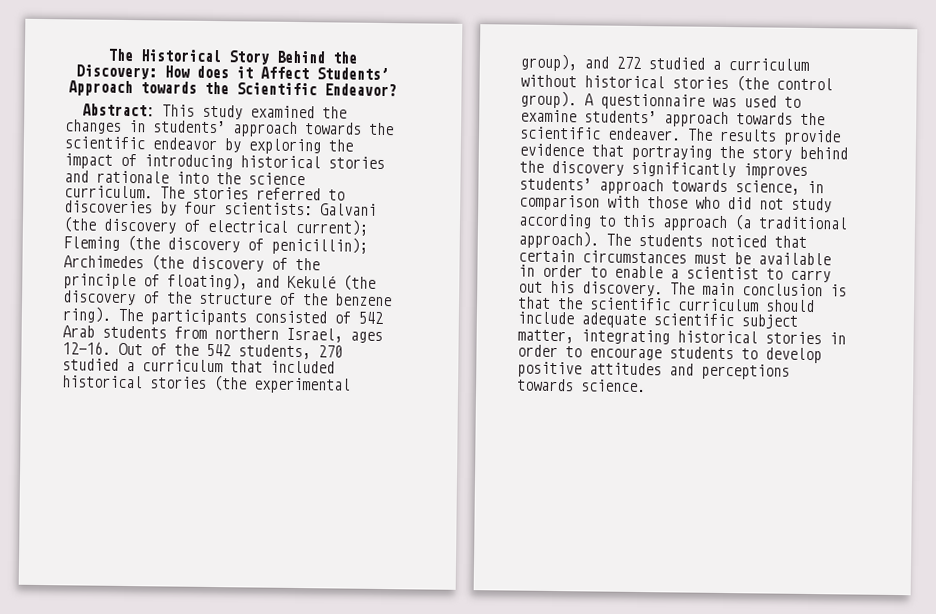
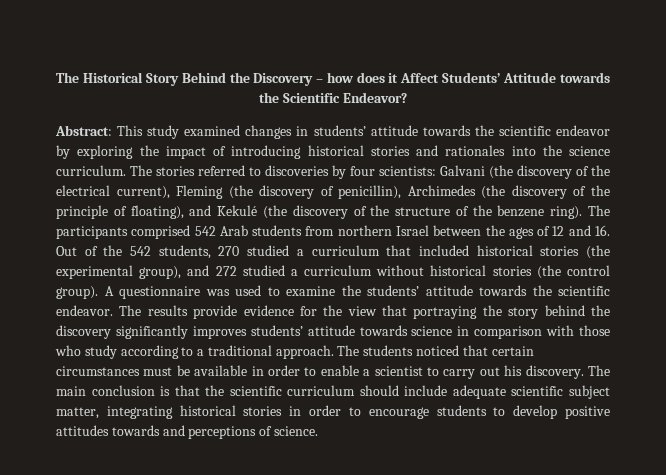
- The Historical Story Behind the Discovery: How does it Affect Students’ Approach towards the Scientific Endeavor?
+ The Historical Story Behind the Discovery – how does it Affect Students’ Attitude towards the Scientific Endeavor?
- Abstract: This study examined the changes in students’ approach towards the scientific endeavor by exploring the impact of introducing historical stories and rationale into the science curriculum.
+ Abstract: This study examined changes in students’ attitude towards the scientific endeavor by exploring the impact of introducing historical stories and rationales into the science curriculum.
- The stories referred to discoveries by four scientists: Galvani (the discovery of electrical current); Fleming (the discovery of penicillin); Archimedes (the discovery of the principle of floating), and Kekulé (the discovery of the structure of the benzene ring).
+ The stories referred to discoveries by four scientists: Galvani (the discovery of the electrical current), Fleming (the discovery of penicillin), Archimedes (the discovery of the principle of floating), and Kekulé (the discovery of the structure of the benzene ring).
- The participants consisted of 542 Arab students from northern Israel, ages 12-16. Out of the 542 students, 270 studied a curriculum that included historical stories (the experimental group), and 272 studied a curriculum without historical stories (the control group).
+ The participants comprised 542 Arab students from northern Israel between the ages of 12 and 16. Out of the 542 students, 270 studied a curriculum that included historical stories (the experimental group), and 272 studied a curriculum without historical stories (the control group).
- A questionnaire was used to examine students’ approach towards the scientific endeaver.
+ A questionnaire was used to examine the students’ attitude towards the scientific endeavor.
- The results provide evidence that portraying the story behind the discovery significantly improves students’ approach towards science, in comparison with those who did not study according to this approach (a traditional approach).
+ The results provide evidence for the view that portraying the story behind the discovery significantly improves students’ attitude towards science in comparison with those who study according to a traditional approach.
- The main conclusion is that the scientific curriculum should include adequate scientific subject matter, integrating historical stories in order to encourage students to develop positive attitudes and perceptions towards science.
+ The main conclusion is that the scientific curriculum should include adequate scientific subject matter, integrating historical stories in order to encourage students to develop positive attitudes towards and perceptions of science.

